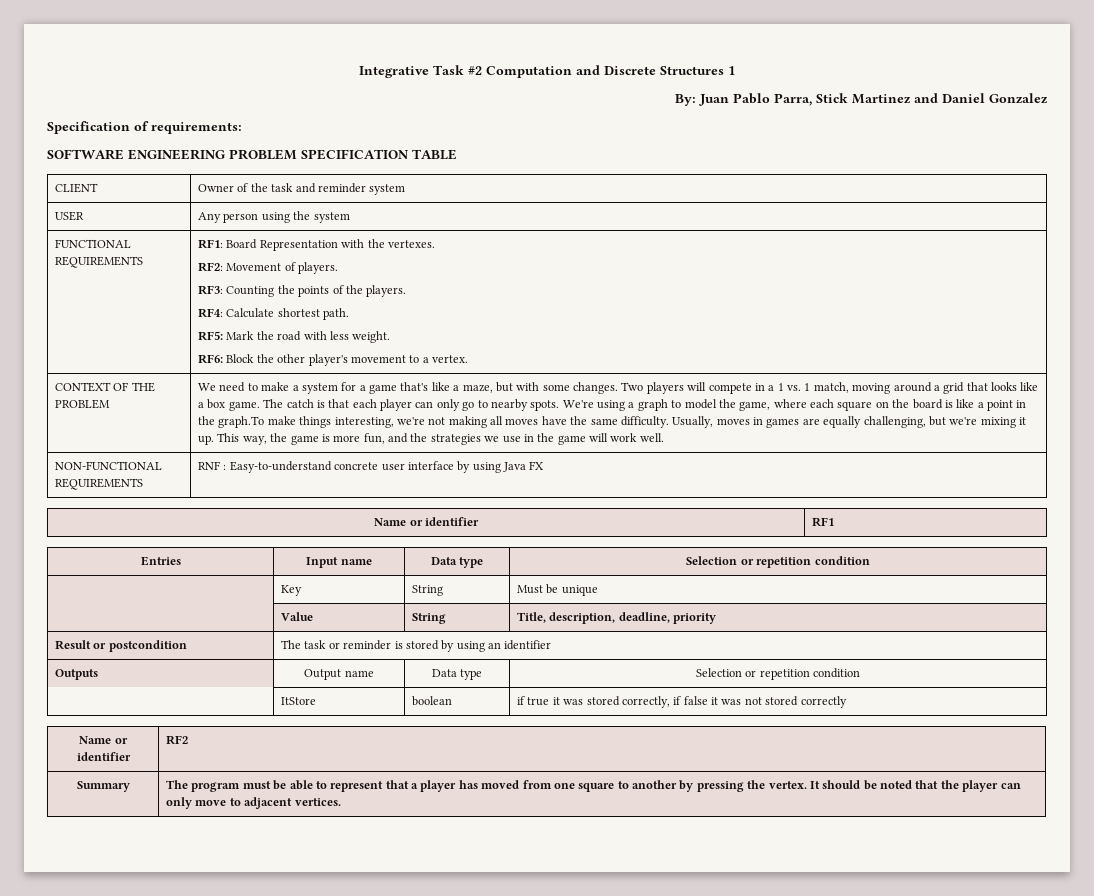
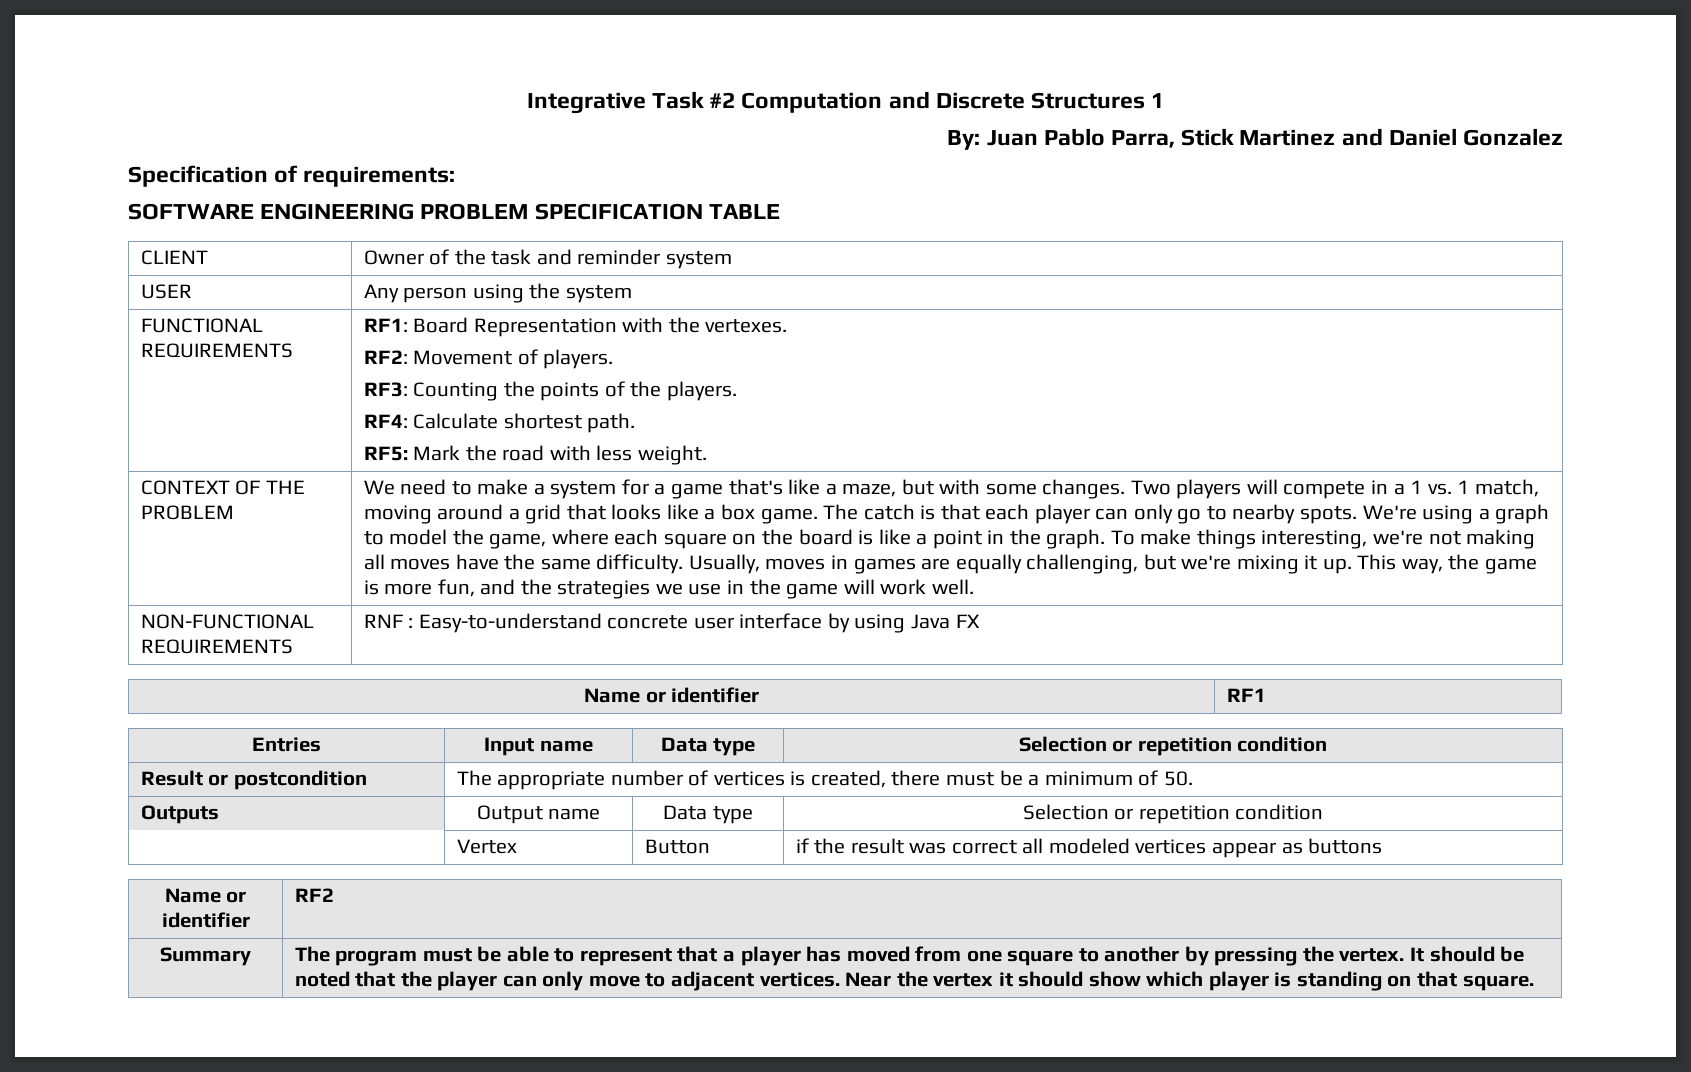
  FUNCTIONAL REQUIREMENTS | RF1: Board Representation with the vertexes.
  RF2: Movement of players.
  RF3: Counting the points of the players.
  RF4: Calculate shortest path.
  RF5: Mark the road with less weight.
- RF6: Block the other player's movement to a vertex.
- We're using a graph to model the game, where each square on the board is like a point in the graph.To make things interesting, we're not making all moves have the same difficulty.
+ We're using a graph to model the game, where each square on the board is like a point in the graph. To make things interesting, we're not making all moves have the same difficulty.
- | Key | String | Must be unique
- | Value | String | Title, description, deadline, priority
- Result or postcondition | The task or reminder is stored by using an identifier
+ Result or postcondition | The appropriate number of vertices is created, there must be a minimum of 50.
- | ItStore | boolean | if true it was stored correctly, if false it was not stored correctly
+ | Vertex | Button | if the result was correct all modeled vertices appear as buttons
+ Near the vertex it should show which player is standing on that square.

